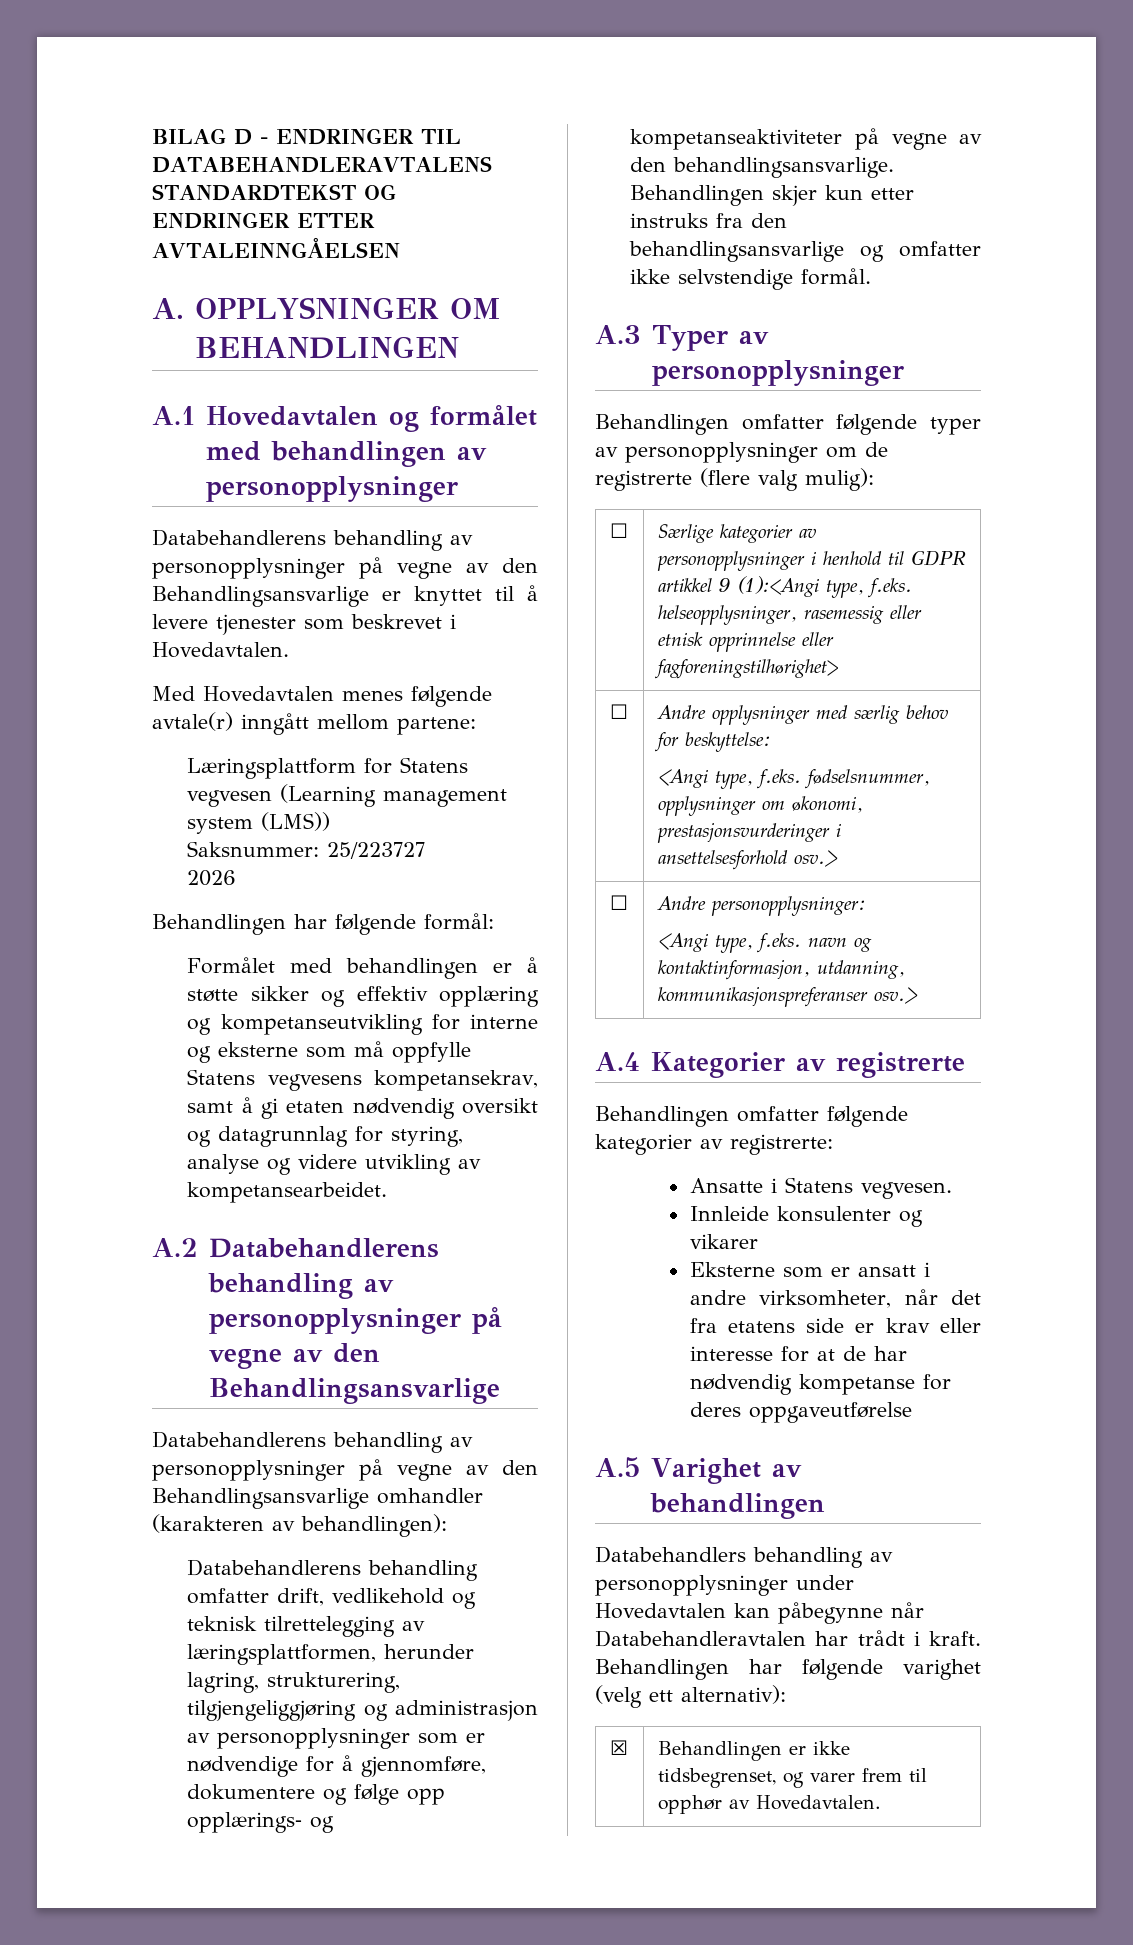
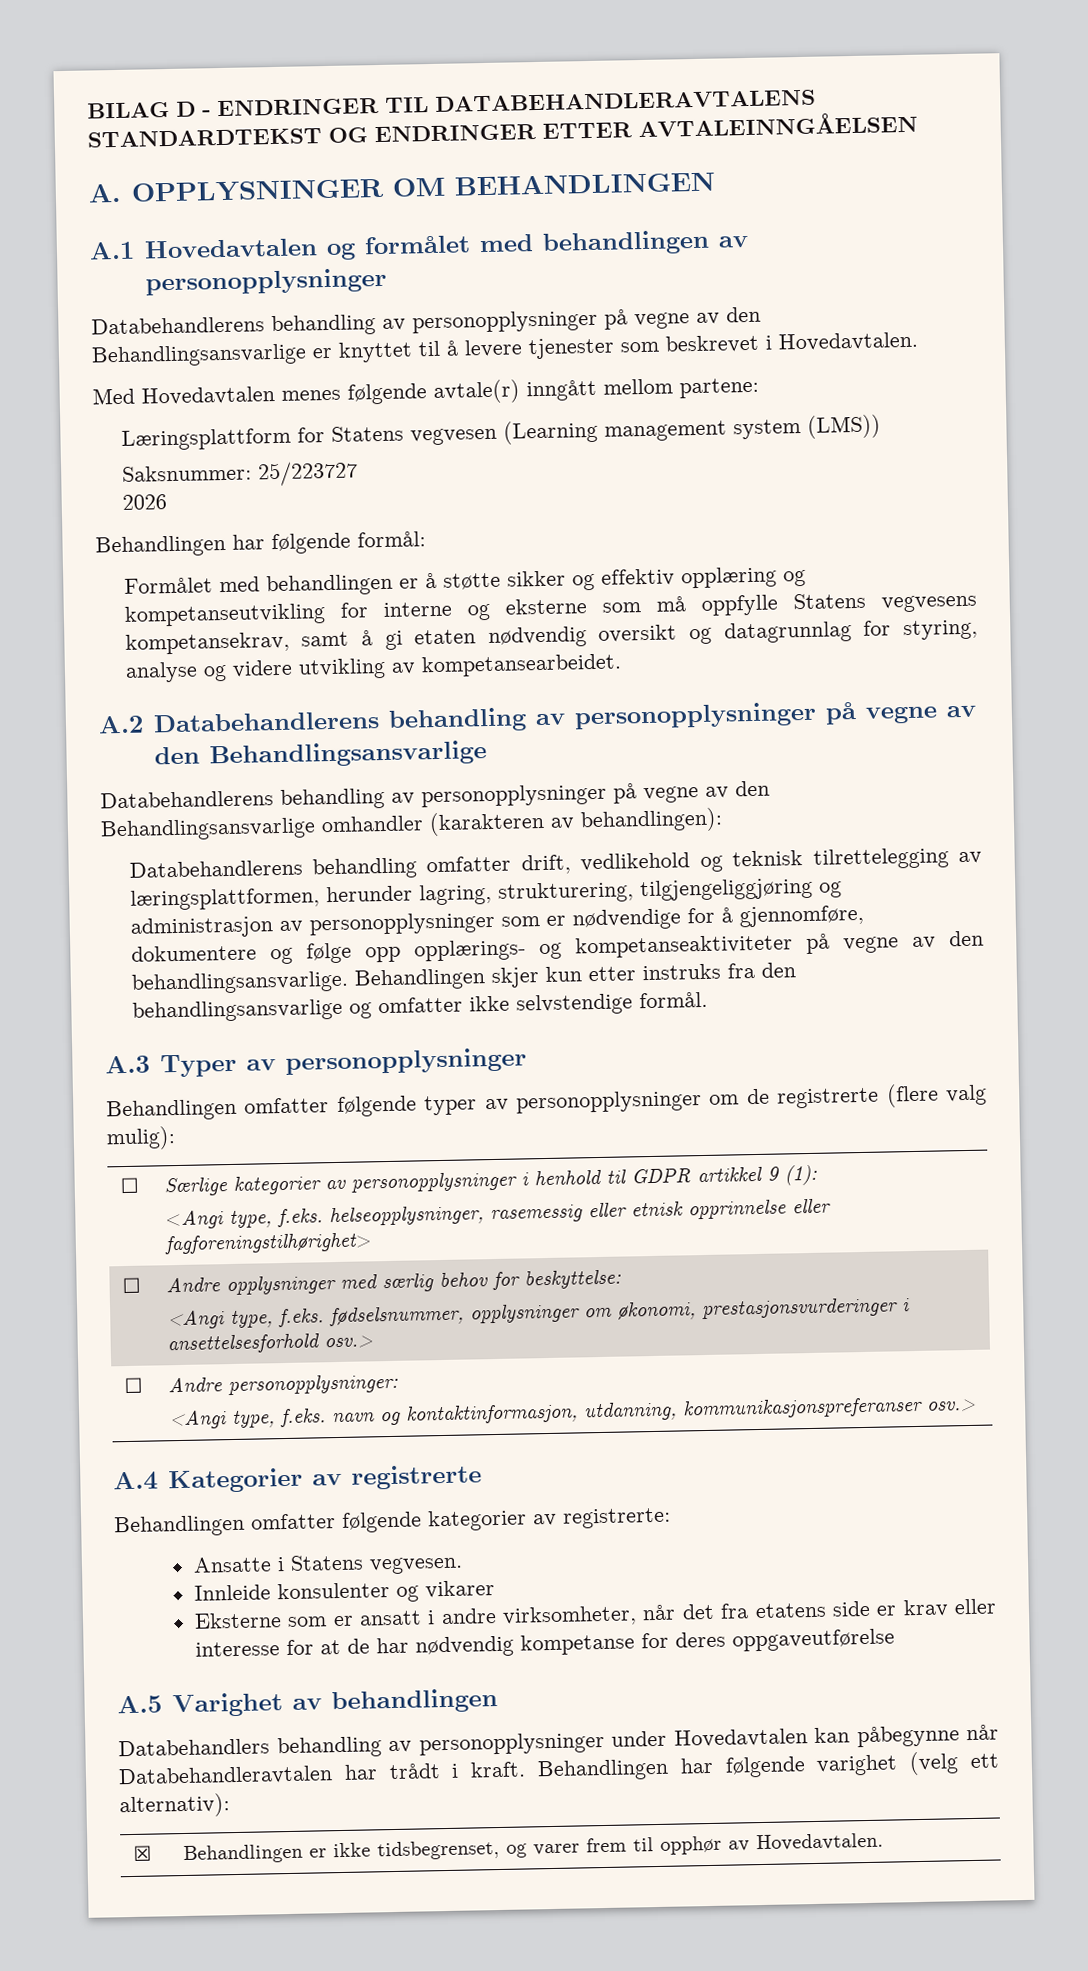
- ☐ | Særlige kategorier av personopplysninger i henhold til GDPR artikkel 9 (1):<Angi type, f.eks. helseopplysninger, rasemessig eller etnisk opprinnelse eller fagforeningstilhørighet>
+ ☐ | Særlige kategorier av personopplysninger i henhold til GDPR artikkel 9 (1):
+ <Angi type, f.eks. helseopplysninger, rasemessig eller etnisk opprinnelse eller fagforeningstilhørighet>

